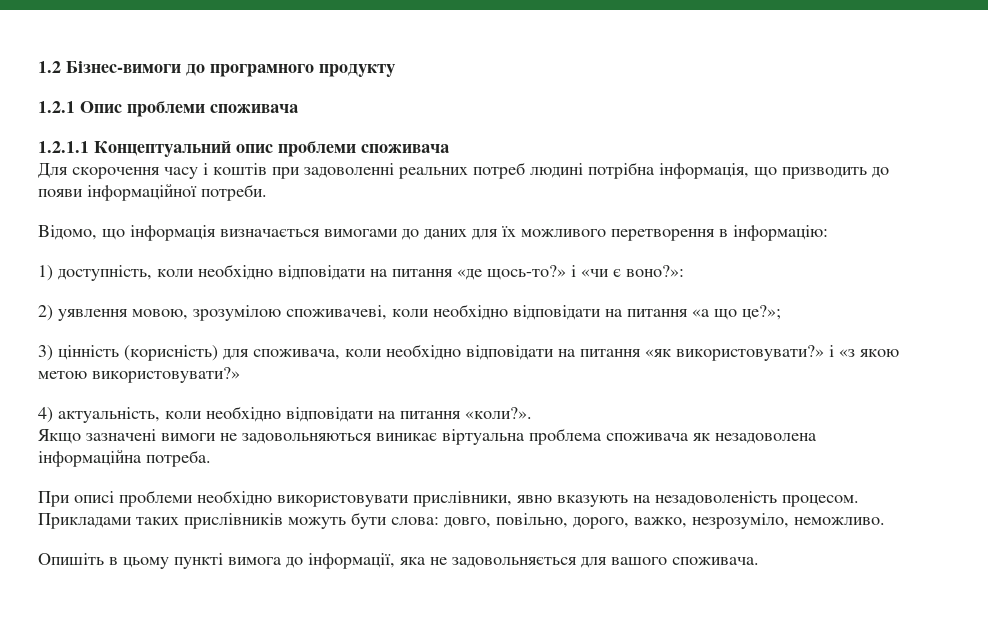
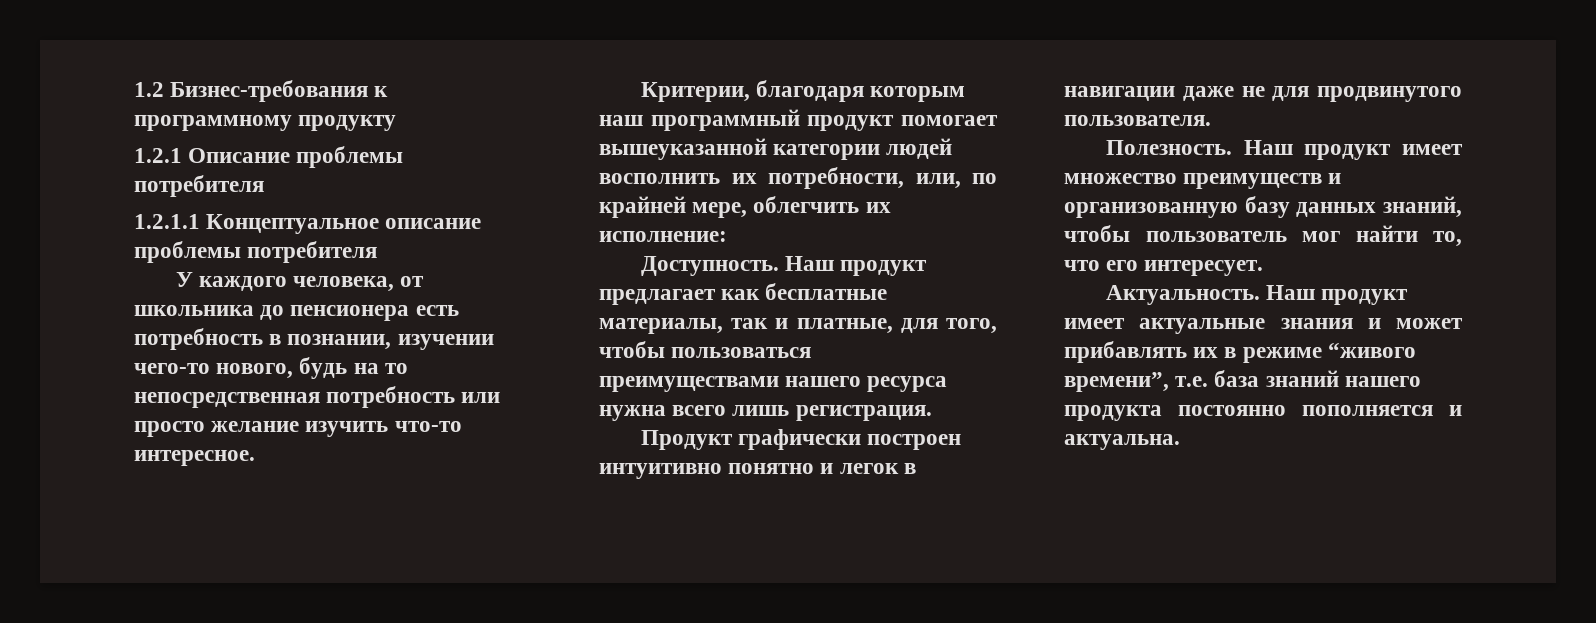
- 1.2 Бізнес-вимоги до програмного продукту
+ 1.2 Бизнес-требования к программному продукту
- 1.2.1 Опис проблеми споживача
- 1.2.1.1 Концептуальний опис проблеми споживача
- Для скорочення часу і коштів при задоволенні реальних потреб людині потрібна інформація, що призводить до появи інформаційної потреби.
- Відомо, що інформація визначається вимогами до даних для їх можливого перетворення в інформацію:
- 1) доступність, коли необхідно відповідати на питання «де щось-то?» і «чи є воно?»:
- 2) уявлення мовою, зрозумілою споживачеві, коли необхідно відповідати на питання «а що це?»;
- 3) цінність (корисність) для споживача, коли необхідно відповідати на питання «як використовувати?» і «з якою метою використовувати?»
- 4) актуальність, коли необхідно відповідати на питання «коли?».
- Якщо зазначені вимоги не задовольняються виникає віртуальна проблема споживача як незадоволена інформаційна потреба.
- При описі проблеми необхідно використовувати прислівники, явно вказують на незадоволеність процесом. Прикладами таких прислівників можуть бути слова: довго, повільно, дорого, важко, незрозуміло, неможливо.
- Опишіть в цьому пункті вимога до інформації, яка не задовольняється для вашого споживача.
+ 1.2.1 Описание проблемы потребителя
+ 1.2.1.1 Концептуальное описание проблемы потребителя
+ У каждого человека, от школьника до пенсионера есть потребность в познании, изучении чего-то нового, будь на то непосредственная потребность или просто желание изучить что-то интересное.
+ Критерии, благодаря которым наш программный продукт помогает вышеуказанной категории людей восполнить их потребности, или, по крайней мере, облегчить их исполнение:
+ Доступность. Наш продукт предлагает как бесплатные материалы, так и платные, для того, чтобы пользоваться преимуществами нашего ресурса нужна всего лишь регистрация.
+ Продукт графически построен интуитивно понятно и легок в навигации даже не для продвинутого пользователя.
+ Полезность. Наш продукт имеет множество преимуществ и организованную базу данных знаний, чтобы пользователь мог найти то, что его интересует.
+ Актуальность. Наш продукт имеет актуальные знания и может прибавлять их в режиме “живого времени”, т.е. база знаний нашего продукта постоянно пополняется и актуальна.

